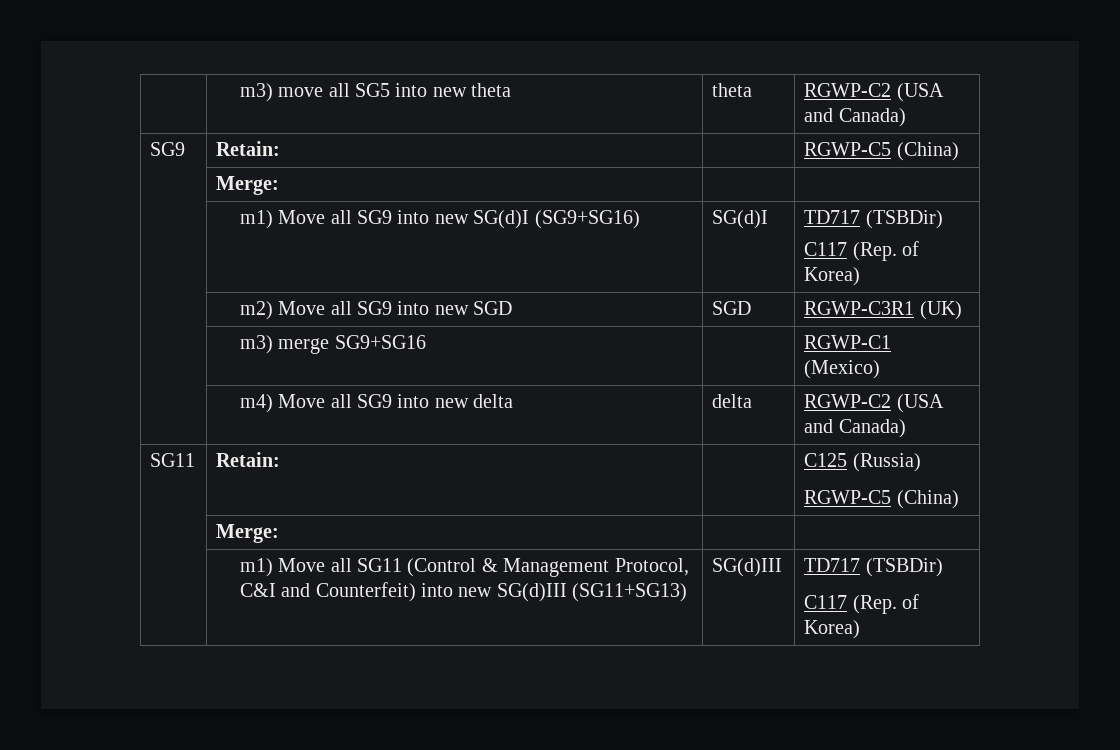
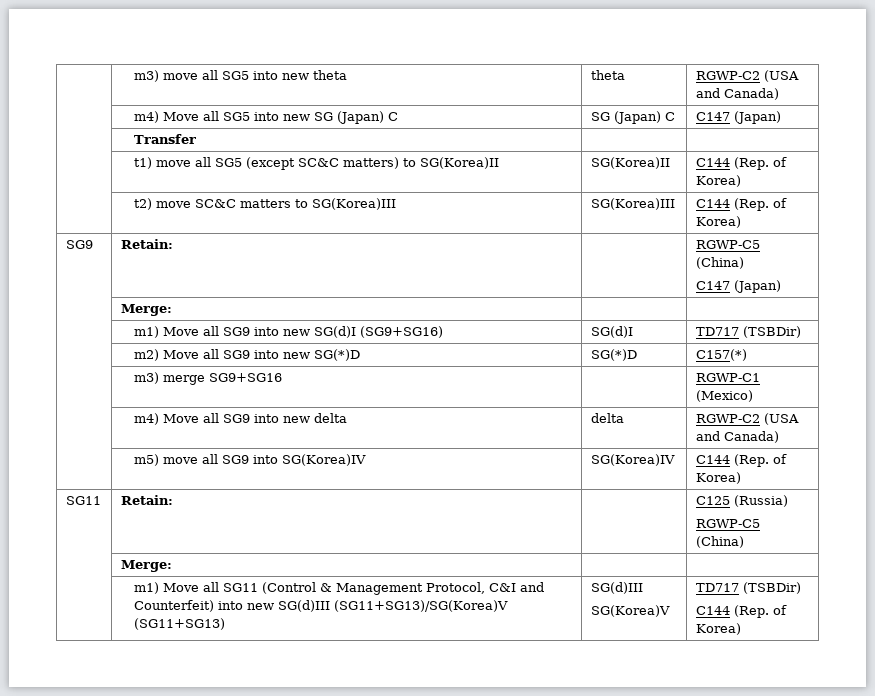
+ | m4) Move all SG5 into new SG (Japan) C | SG (Japan) C | C147 (Japan)
+ | Transfer | |
+ | t1) move all SG5 (except SC&C matters) to SG(Korea)II | SG(Korea)II | C144 (Rep. of Korea)
+ | t2) move SC&C matters to SG(Korea)III | SG(Korea)III | C144 (Rep. of Korea)
  SG9 | Retain: | | RGWP-C5 (China)
+ C147 (Japan)
  | m1) Move all SG9 into new SG(d)I (SG9+SG16) | SG(d)I | TD717 (TSBDir)
- C117 (Rep. of Korea)
- | m2) Move all SG9 into new SGD | SGD | RGWP-C3R1 (UK)
+ | m2) Move all SG9 into new SG(*)D | SG(*)D | C157(*)
+ | m5) move all SG9 into SG(Korea)IV | SG(Korea)IV | C144 (Rep. of Korea)
- | m1) Move all SG11 (Control & Management Protocol, C&I and Counterfeit) into new SG(d)III (SG11+SG13) | SG(d)III | TD717 (TSBDir)
- C117 (Rep. of Korea)
+ | m1) Move all SG11 (Control & Management Protocol, C&I and Counterfeit) into new SG(d)III (SG11+SG13)/SG(Korea)V (SG11+SG13) | SG(d)III
+ SG(Korea)V | TD717 (TSBDir)
+ C144 (Rep. of Korea)

